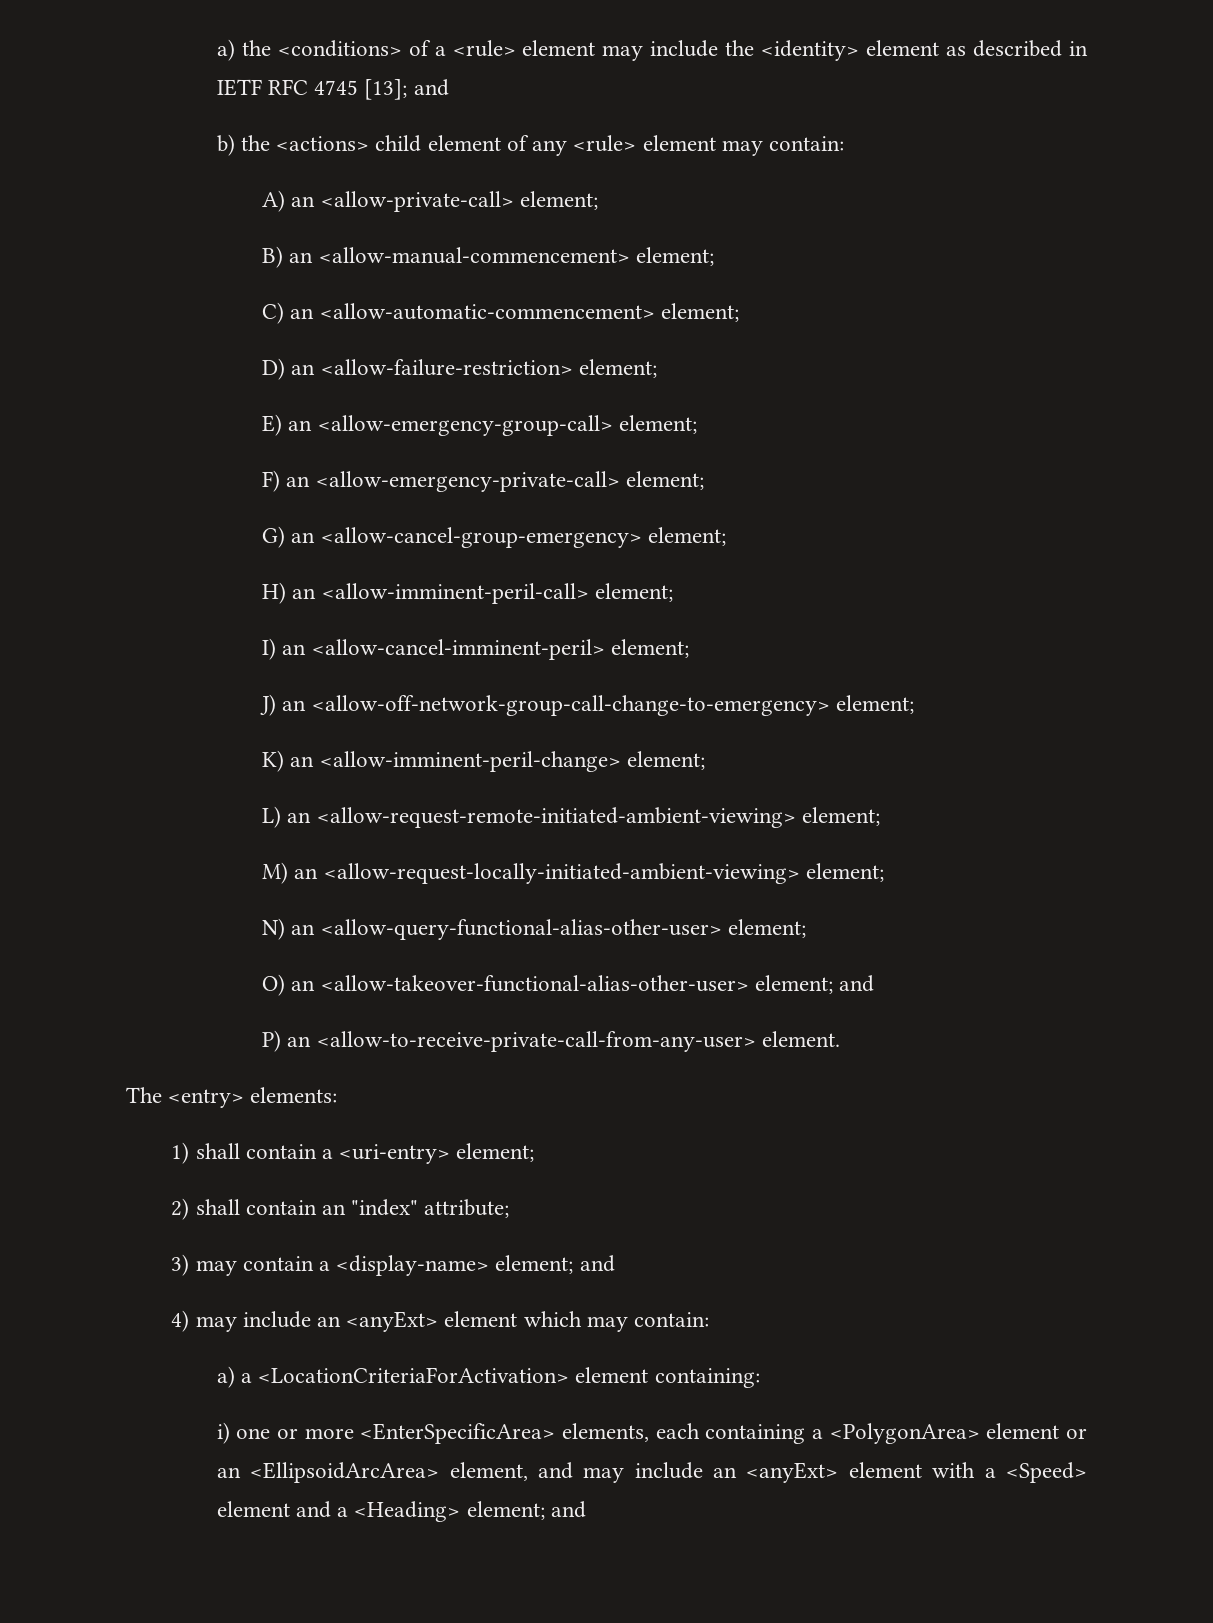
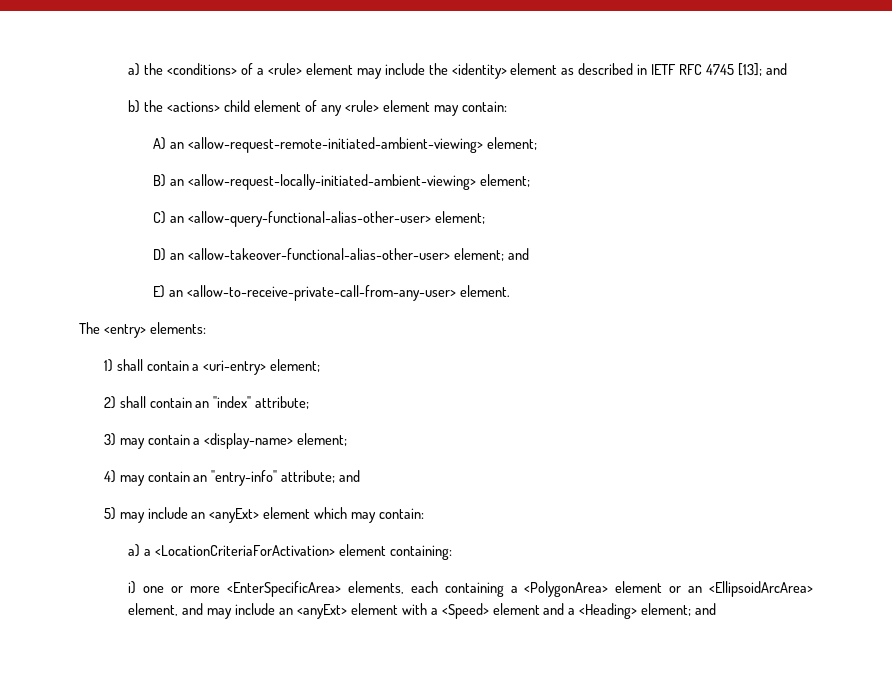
- A) an <allow-private-call> element;
+ A) an <allow-request-remote-initiated-ambient-viewing> element;
- B) an <allow-manual-commencement> element;
+ B) an <allow-request-locally-initiated-ambient-viewing> element;
- C) an <allow-automatic-commencement> element;
+ C) an <allow-query-functional-alias-other-user> element;
- D) an <allow-failure-restriction> element;
- E) an <allow-emergency-group-call> element;
- F) an <allow-emergency-private-call> element;
- G) an <allow-cancel-group-emergency> element;
- H) an <allow-imminent-peril-call> element;
- I) an <allow-cancel-imminent-peril> element;
- J) an <allow-off-network-group-call-change-to-emergency> element;
- K) an <allow-imminent-peril-change> element;
- L) an <allow-request-remote-initiated-ambient-viewing> element;
- M) an <allow-request-locally-initiated-ambient-viewing> element;
- N) an <allow-query-functional-alias-other-user> element;
- O) an <allow-takeover-functional-alias-other-user> element; and
+ D) an <allow-takeover-functional-alias-other-user> element; and
- P) an <allow-to-receive-private-call-from-any-user> element.
+ E) an <allow-to-receive-private-call-from-any-user> element.
- 3) may contain a <display-name> element; and
- 4) may include an <anyExt> element which may contain:
+ 3) may contain a <display-name> element;
+ 4) may contain an "entry-info" attribute; and
+ 5) may include an <anyExt> element which may contain:

